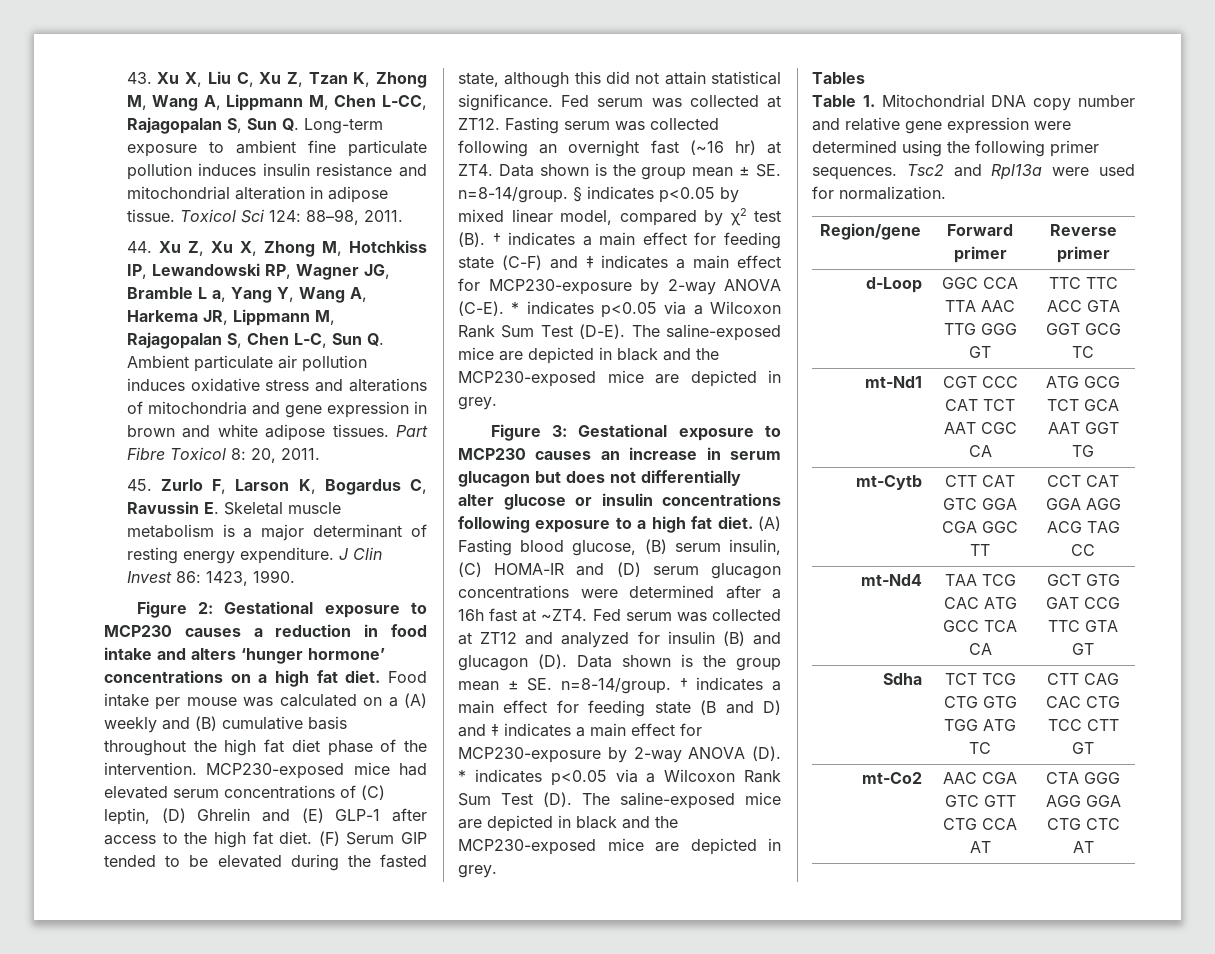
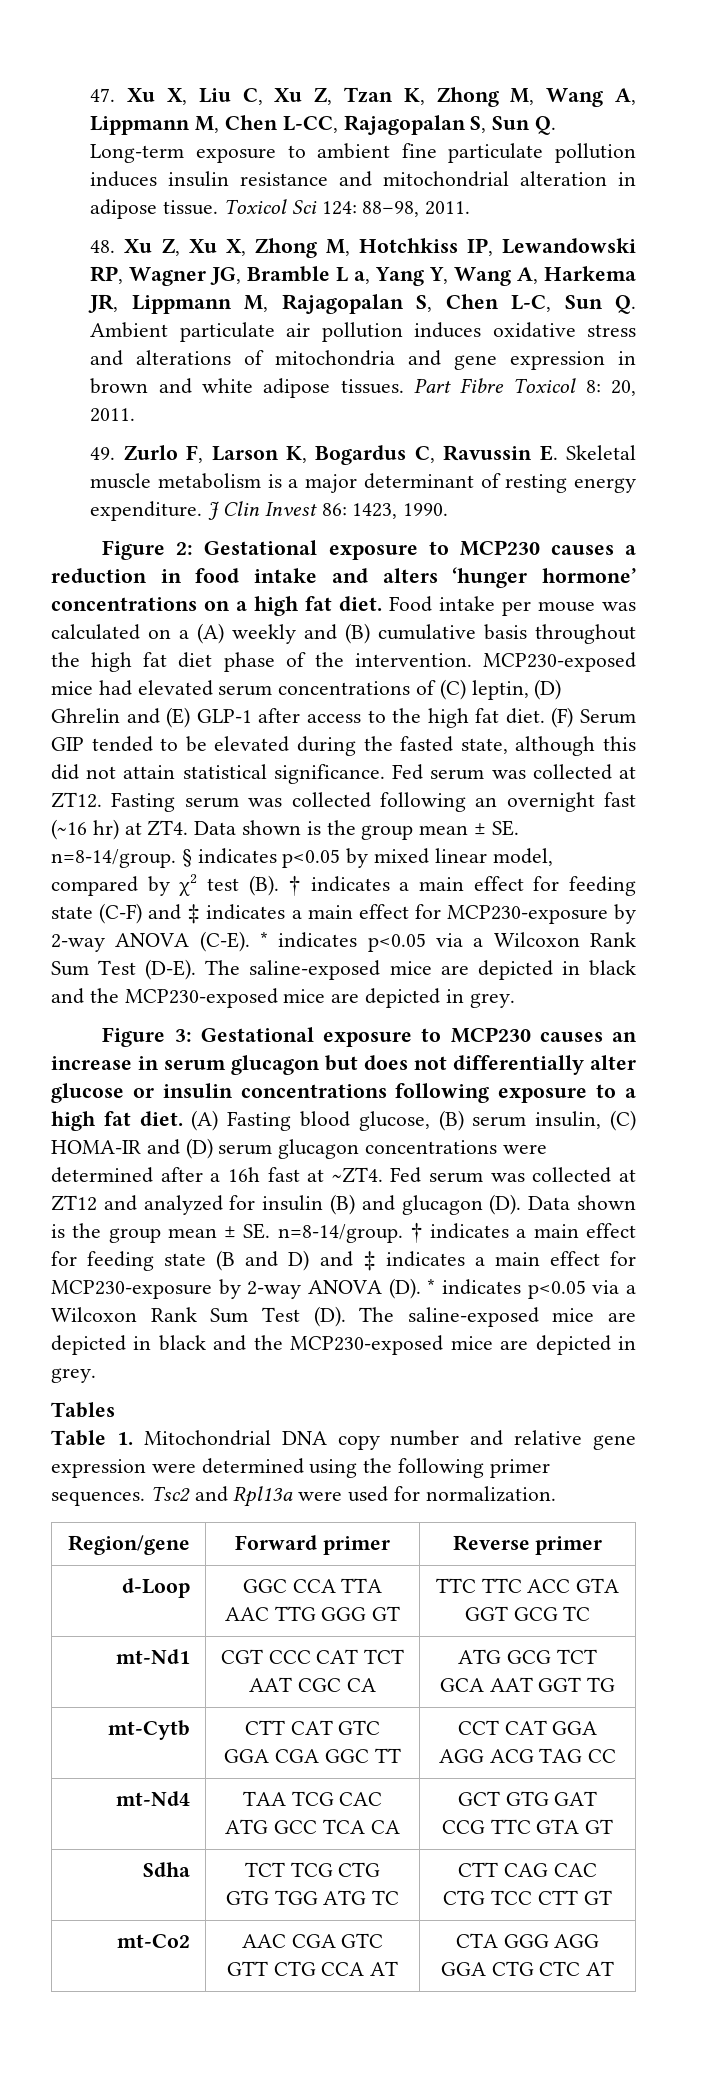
- 43. Xu X, Liu C, Xu Z, Tzan K, Zhong M, Wang A, Lippmann M, Chen L-CC, Rajagopalan S, Sun Q. Long-term exposure to ambient fine particulate pollution induces insulin resistance and mitochondrial alteration in adipose tissue.
+ 47. Xu X, Liu C, Xu Z, Tzan K, Zhong M, Wang A, Lippmann M, Chen L-CC, Rajagopalan S, Sun Q. Long-term exposure to ambient fine particulate pollution induces insulin resistance and mitochondrial alteration in adipose tissue.
- 44. Xu Z, Xu X, Zhong M, Hotchkiss IP, Lewandowski RP, Wagner JG, Bramble L a, Yang Y, Wang A, Harkema JR, Lippmann M, Rajagopalan S, Chen L-C, Sun Q. Ambient particulate air pollution induces oxidative stress and alterations of mitochondria and gene expression in brown and white adipose tissues.
+ 48. Xu Z, Xu X, Zhong M, Hotchkiss IP, Lewandowski RP, Wagner JG, Bramble L a, Yang Y, Wang A, Harkema JR, Lippmann M, Rajagopalan S, Chen L-C, Sun Q. Ambient particulate air pollution induces oxidative stress and alterations of mitochondria and gene expression in brown and white adipose tissues.
- 45. Zurlo F, Larson K, Bogardus C, Ravussin E. Skeletal muscle metabolism is a major determinant of resting energy expenditure.
+ 49. Zurlo F, Larson K, Bogardus C, Ravussin E. Skeletal muscle metabolism is a major determinant of resting energy expenditure.

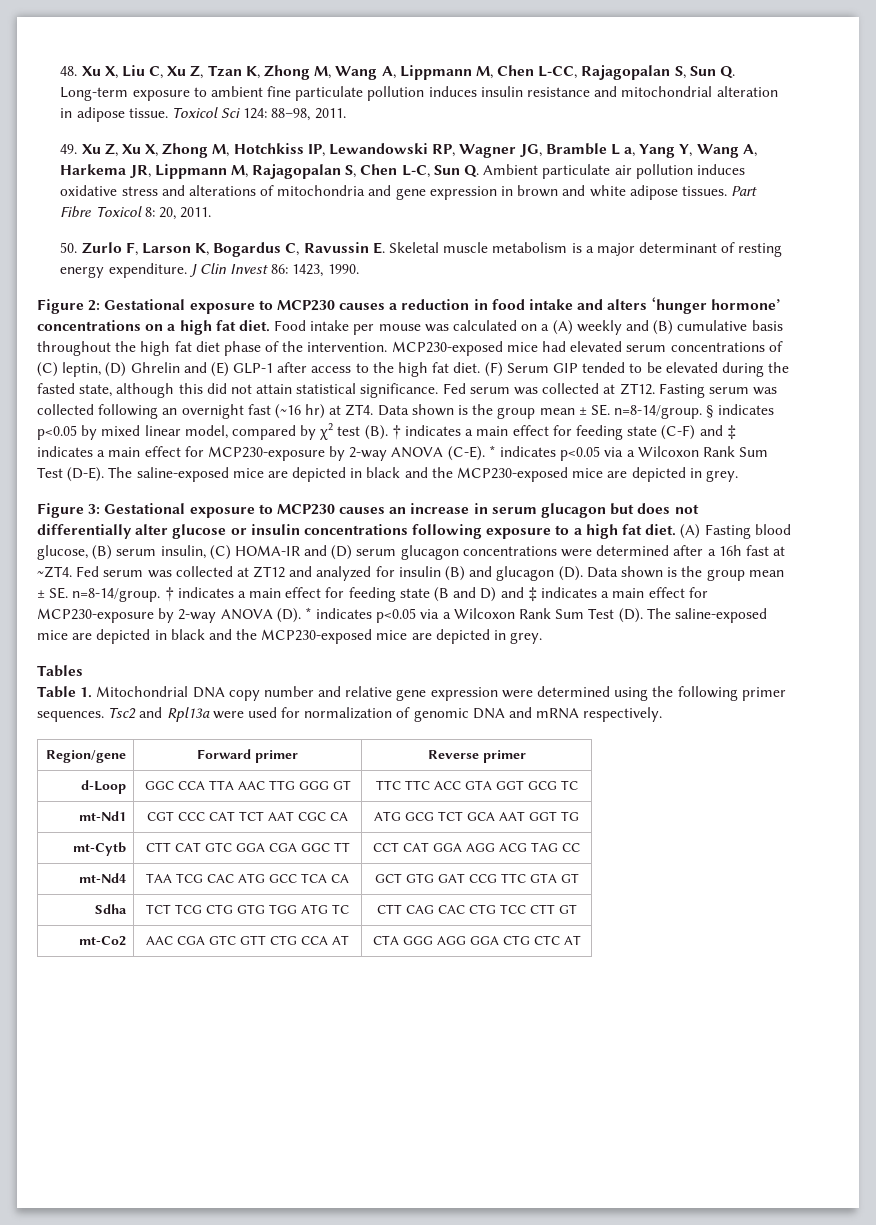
- 47. Xu X, Liu C, Xu Z, Tzan K, Zhong M, Wang A, Lippmann M, Chen L-CC, Rajagopalan S, Sun Q. Long-term exposure to ambient fine particulate pollution induces insulin resistance and mitochondrial alteration in adipose tissue.
+ 48. Xu X, Liu C, Xu Z, Tzan K, Zhong M, Wang A, Lippmann M, Chen L-CC, Rajagopalan S, Sun Q. Long-term exposure to ambient fine particulate pollution induces insulin resistance and mitochondrial alteration in adipose tissue.
- 48. Xu Z, Xu X, Zhong M, Hotchkiss IP, Lewandowski RP, Wagner JG, Bramble L a, Yang Y, Wang A, Harkema JR, Lippmann M, Rajagopalan S, Chen L-C, Sun Q. Ambient particulate air pollution induces oxidative stress and alterations of mitochondria and gene expression in brown and white adipose tissues.
+ 49. Xu Z, Xu X, Zhong M, Hotchkiss IP, Lewandowski RP, Wagner JG, Bramble L a, Yang Y, Wang A, Harkema JR, Lippmann M, Rajagopalan S, Chen L-C, Sun Q. Ambient particulate air pollution induces oxidative stress and alterations of mitochondria and gene expression in brown and white adipose tissues.
- 49. Zurlo F, Larson K, Bogardus C, Ravussin E. Skeletal muscle metabolism is a major determinant of resting energy expenditure.
+ 50. Zurlo F, Larson K, Bogardus C, Ravussin E. Skeletal muscle metabolism is a major determinant of resting energy expenditure.
- Tsc2 and Rpl13a were used for normalization.
+ Tsc2 and Rpl13a were used for normalization of genomic DNA and mRNA respectively.

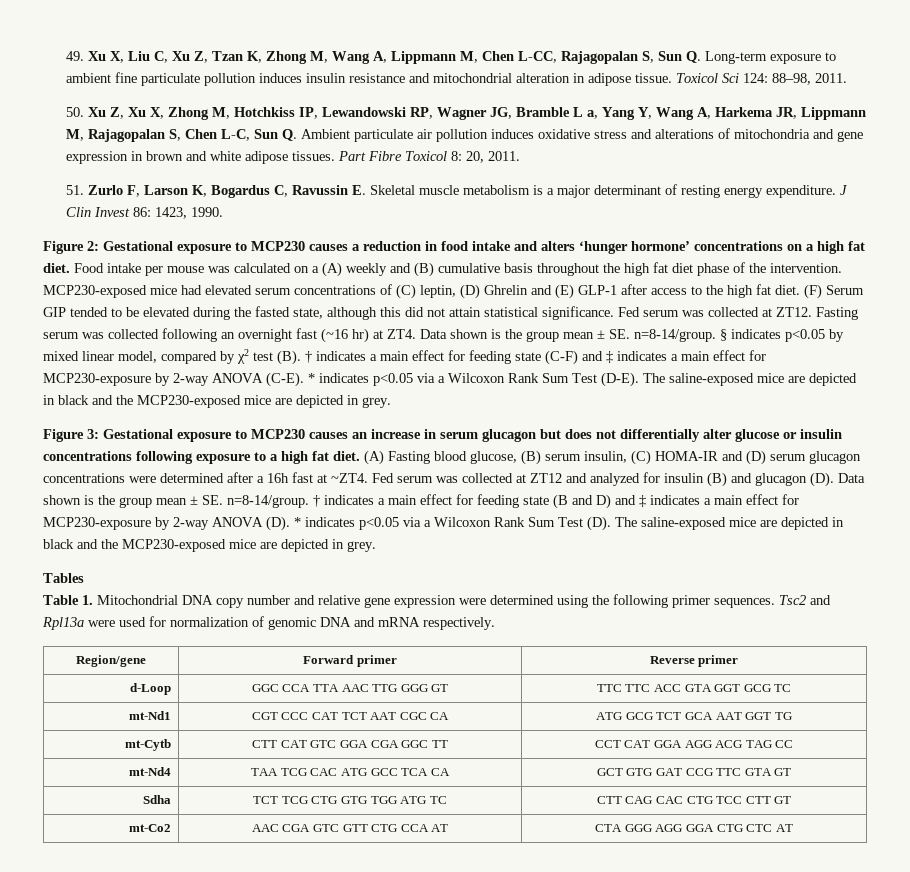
- 48. Xu X, Liu C, Xu Z, Tzan K, Zhong M, Wang A, Lippmann M, Chen L-CC, Rajagopalan S, Sun Q. Long-term exposure to ambient fine particulate pollution induces insulin resistance and mitochondrial alteration in adipose tissue.
+ 49. Xu X, Liu C, Xu Z, Tzan K, Zhong M, Wang A, Lippmann M, Chen L-CC, Rajagopalan S, Sun Q. Long-term exposure to ambient fine particulate pollution induces insulin resistance and mitochondrial alteration in adipose tissue.
- 49. Xu Z, Xu X, Zhong M, Hotchkiss IP, Lewandowski RP, Wagner JG, Bramble L a, Yang Y, Wang A, Harkema JR, Lippmann M, Rajagopalan S, Chen L-C, Sun Q. Ambient particulate air pollution induces oxidative stress and alterations of mitochondria and gene expression in brown and white adipose tissues.
+ 50. Xu Z, Xu X, Zhong M, Hotchkiss IP, Lewandowski RP, Wagner JG, Bramble L a, Yang Y, Wang A, Harkema JR, Lippmann M, Rajagopalan S, Chen L-C, Sun Q. Ambient particulate air pollution induces oxidative stress and alterations of mitochondria and gene expression in brown and white adipose tissues.
- 50. Zurlo F, Larson K, Bogardus C, Ravussin E. Skeletal muscle metabolism is a major determinant of resting energy expenditure.
+ 51. Zurlo F, Larson K, Bogardus C, Ravussin E. Skeletal muscle metabolism is a major determinant of resting energy expenditure.

